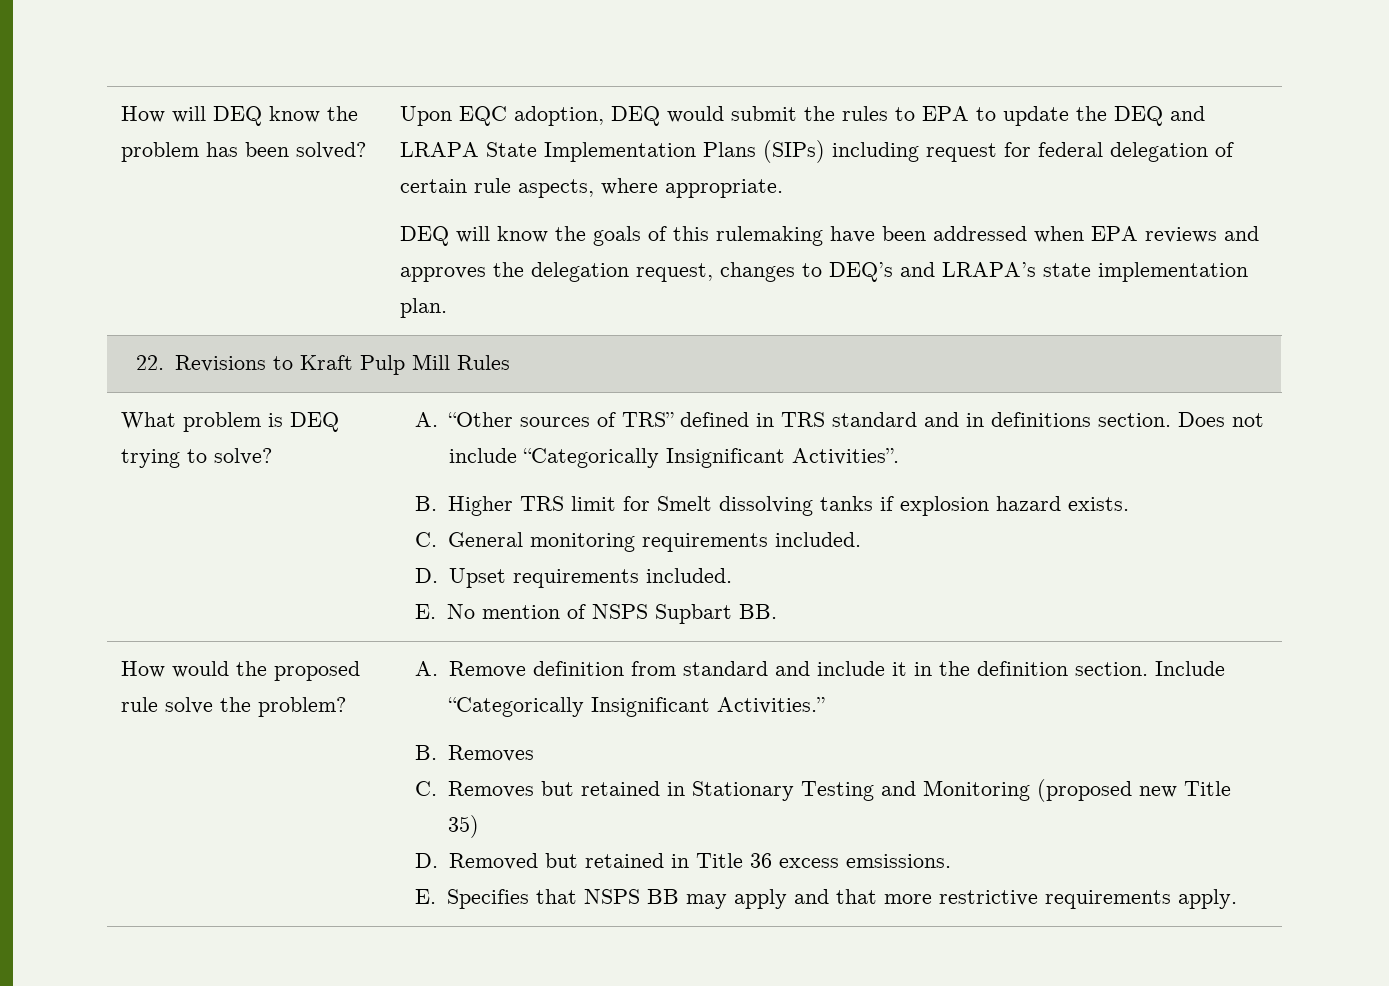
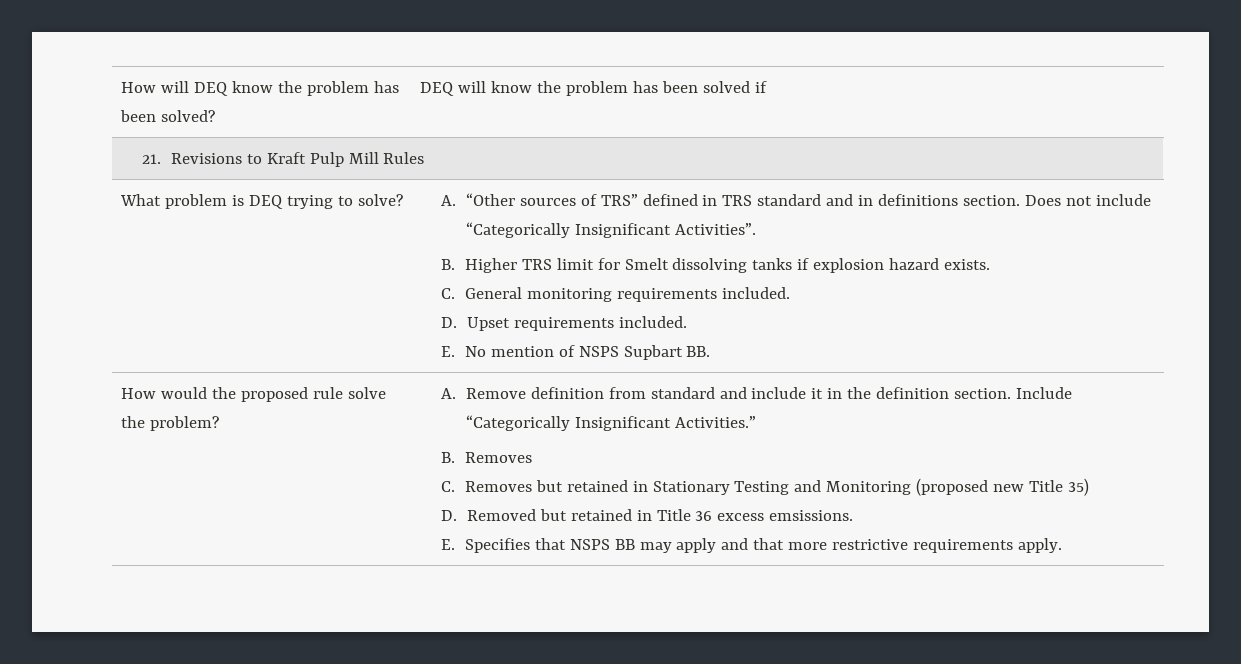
- Upon EQC adoption, DEQ would submit the rules to EPA to update the DEQ and LRAPA State Implementation Plans (SIPs) including request for federal delegation of certain rule aspects, where appropriate.
- DEQ will know the goals of this rulemaking have been addressed when EPA reviews and approves the delegation request, changes to DEQ’s and LRAPA’s state implementation plan.
- 22. Revisions to Kraft Pulp Mill Rules
+ DEQ will know the problem has been solved if
+ 21. Revisions to Kraft Pulp Mill Rules

